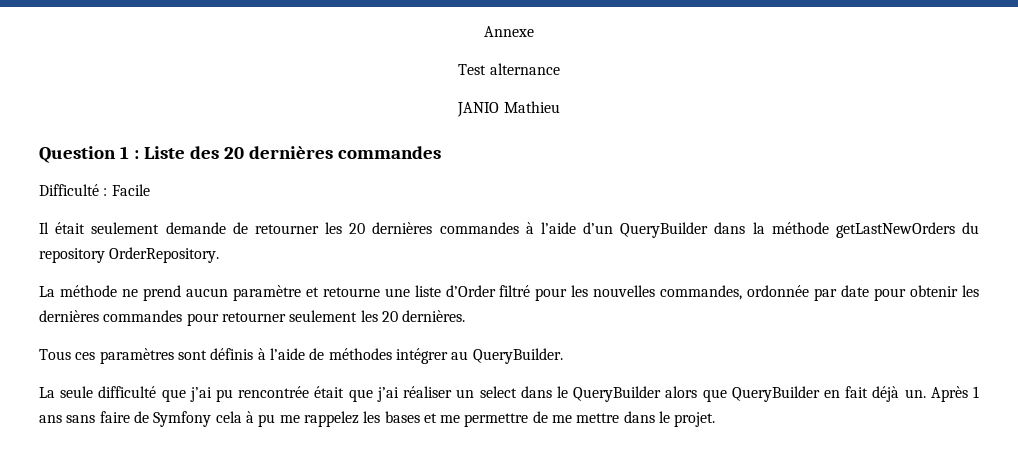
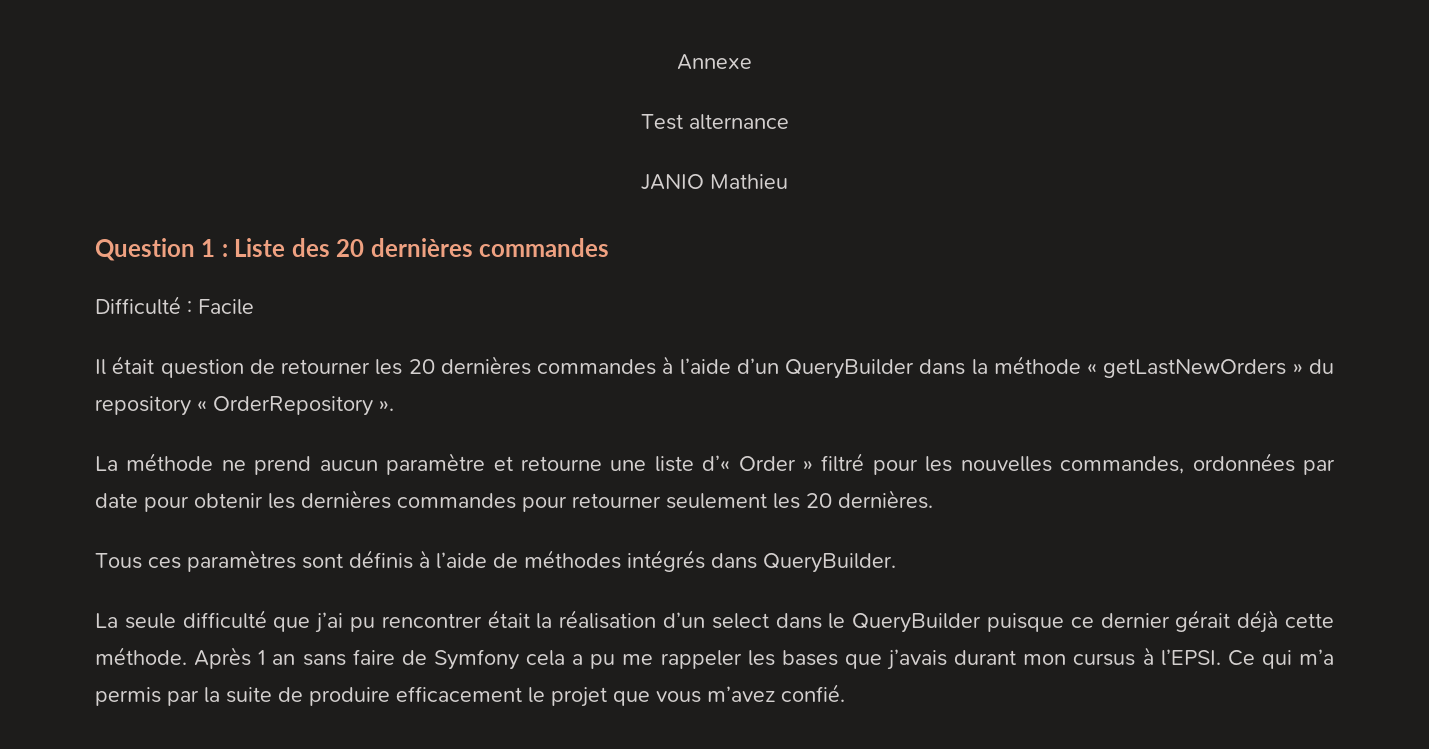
- Il était seulement demande de retourner les 20 dernières commandes à l’aide d’un QueryBuilder dans la méthode getLastNewOrders du repository OrderRepository.
+ Il était question de retourner les 20 dernières commandes à l’aide d’un QueryBuilder dans la méthode « getLastNewOrders » du repository « OrderRepository ».
- La méthode ne prend aucun paramètre et retourne une liste d’Order filtré pour les nouvelles commandes, ordonnée par date pour obtenir les dernières commandes pour retourner seulement les 20 dernières.
+ La méthode ne prend aucun paramètre et retourne une liste d’« Order » filtré pour les nouvelles commandes, ordonnées par date pour obtenir les dernières commandes pour retourner seulement les 20 dernières.
- Tous ces paramètres sont définis à l’aide de méthodes intégrer au QueryBuilder.
+ Tous ces paramètres sont définis à l’aide de méthodes intégrés dans QueryBuilder.
- La seule difficulté que j’ai pu rencontrée était que j’ai réaliser un select dans le QueryBuilder alors que QueryBuilder en fait déjà un.
+ La seule difficulté que j’ai pu rencontrer était la réalisation d’un select dans le QueryBuilder puisque ce dernier gérait déjà cette méthode.
- Après 1 ans sans faire de Symfony cela à pu me rappelez les bases et me permettre de me mettre dans le projet.
+ Après 1 an sans faire de Symfony cela a pu me rappeler les bases que j’avais durant mon cursus à l’EPSI. Ce qui m’a permis par la suite de produire efficacement le projet que vous m’avez confié.

